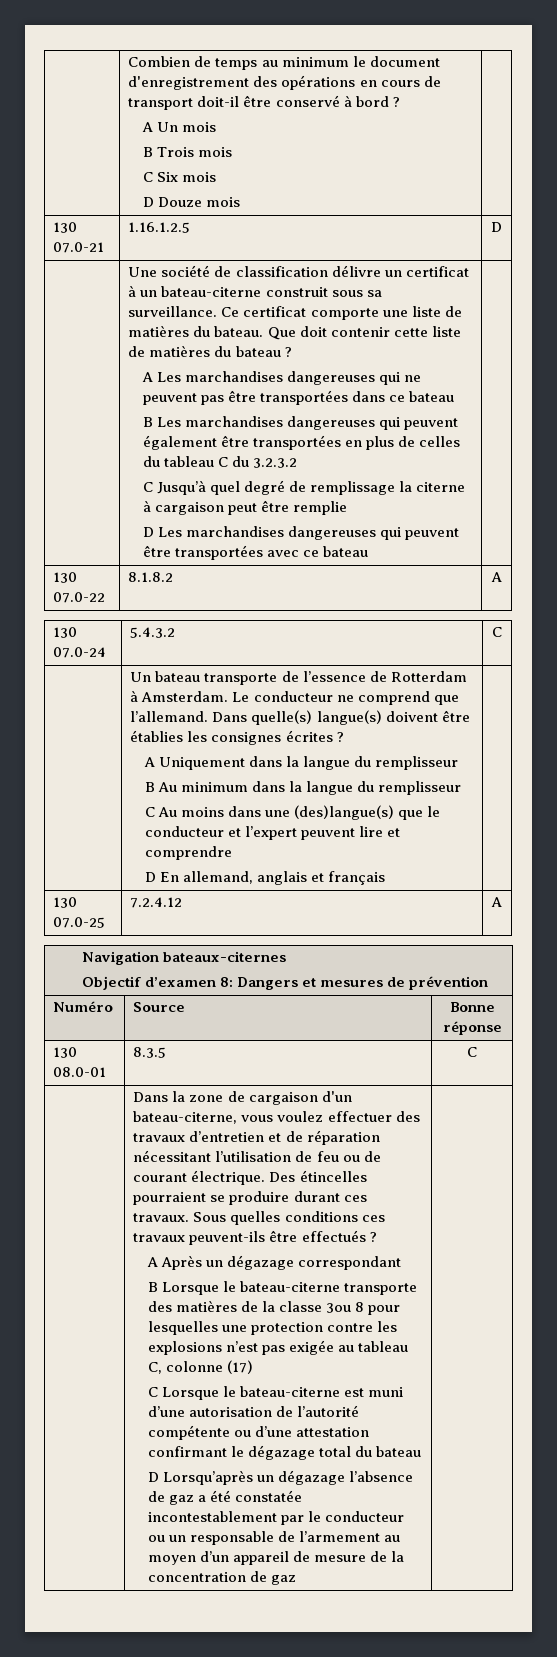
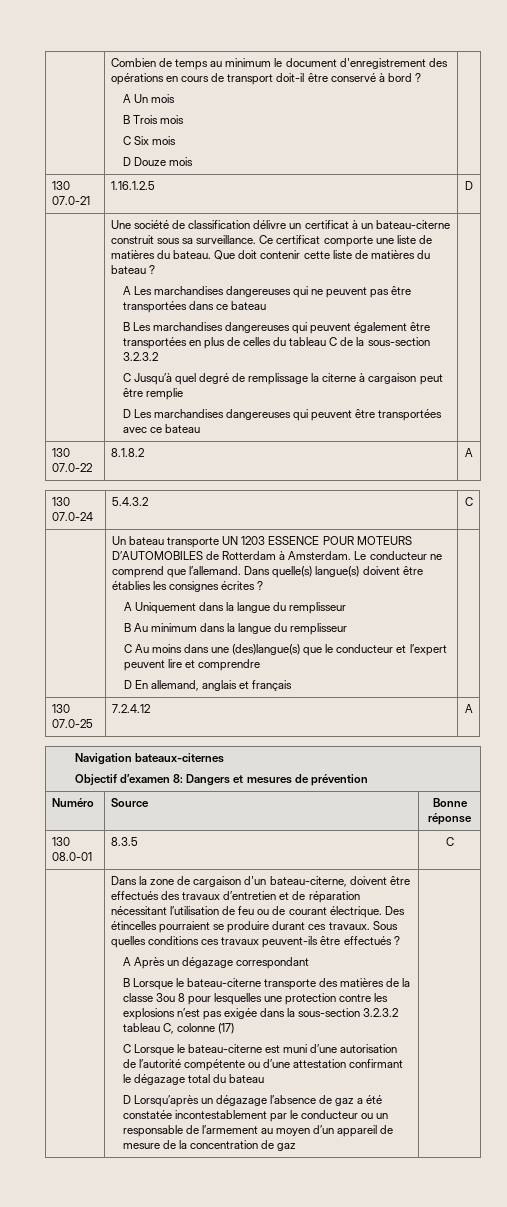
- B Les marchandises dangereuses qui peuvent également être transportées en plus de celles du tableau C du 3.2.3.2
+ B Les marchandises dangereuses qui peuvent également être transportées en plus de celles du tableau C de la sous-section 3.2.3.2
- Un bateau transporte de l’essence de Rotterdam à Amsterdam.
+ Un bateau transporte UN 1203 ESSENCE POUR MOTEURS D’AUTOMOBILES de Rotterdam à Amsterdam.
- Dans la zone de cargaison d'un bateau-citerne, vous voulez effectuer des travaux d’entretien et de réparation nécessitant l’utilisation de feu ou de courant électrique.
+ Dans la zone de cargaison d'un bateau-citerne, doivent être effectués des travaux d’entretien et de réparation nécessitant l’utilisation de feu ou de courant électrique.
- B Lorsque le bateau-citerne transporte des matières de la classe 3ou 8 pour lesquelles une protection contre les explosions n’est pas exigée au tableau C, colonne (17)
+ B Lorsque le bateau-citerne transporte des matières de la classe 3ou 8 pour lesquelles une protection contre les explosions n’est pas exigée dans la sous-section 3.2.3.2 tableau C, colonne (17)

